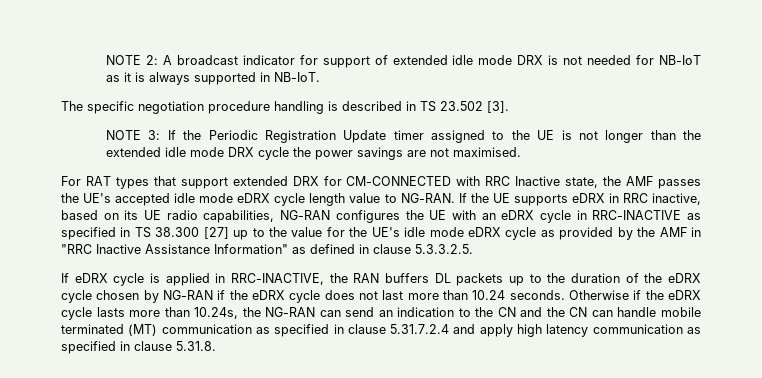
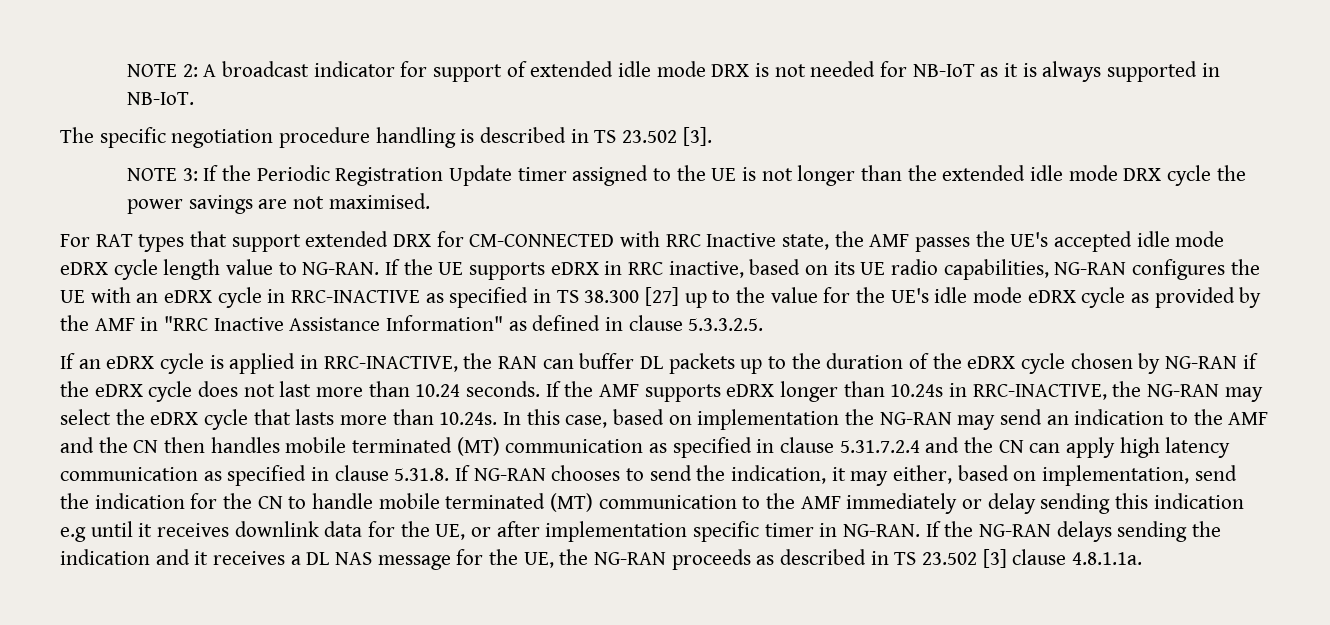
- If eDRX cycle is applied in RRC-INACTIVE, the RAN buffers DL packets up to the duration of the eDRX cycle chosen by NG-RAN if the eDRX cycle does not last more than 10.24 seconds.
+ If an eDRX cycle is applied in RRC-INACTIVE, the RAN can buffer DL packets up to the duration of the eDRX cycle chosen by NG-RAN if the eDRX cycle does not last more than 10.24 seconds.
- Otherwise if the eDRX cycle lasts more than 10.24s, the NG-RAN can send an indication to the CN and the CN can handle mobile terminated (MT) communication as specified in clause 5.31.7.2.4 and apply high latency communication as specified in clause 5.31.8.
+ If the AMF supports eDRX longer than 10.24s in RRC-INACTIVE, the NG-RAN may select the eDRX cycle that lasts more than 10.24s. In this case, based on implementation the NG-RAN may send an indication to the AMF and the CN then handles mobile terminated (MT) communication as specified in clause 5.31.7.2.4 and the CN can apply high latency communication as specified in clause 5.31.8. If NG-RAN chooses to send the indication, it may either, based on implementation, send the indication for the CN to handle mobile terminated (MT) communication to the AMF immediately or delay sending this indication e.g until it receives downlink data for the UE, or after implementation specific timer in NG-RAN. If the NG-RAN delays sending the indication and it receives a DL NAS message for the UE, the NG-RAN proceeds as described in TS 23.502 [3] clause 4.8.1.1a.

